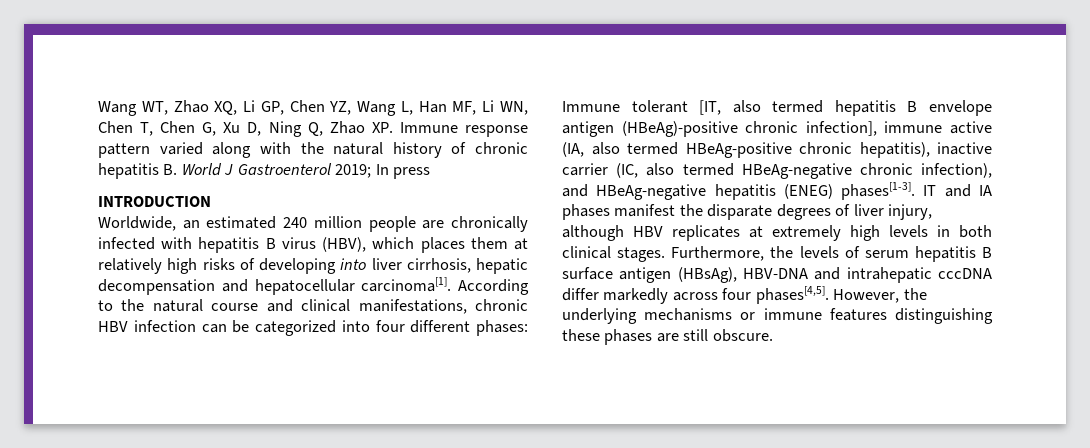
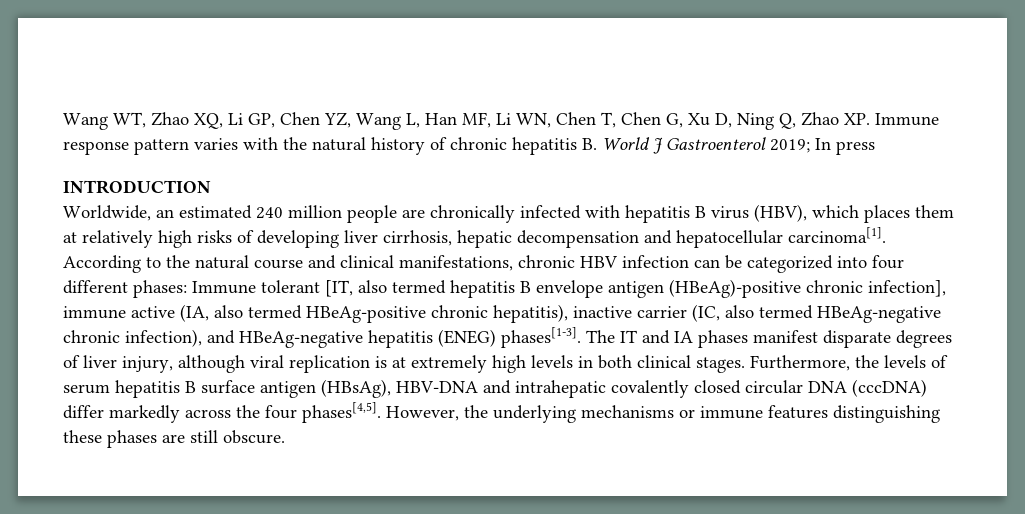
- Wang WT, Zhao XQ, Li GP, Chen YZ, Wang L, Han MF, Li WN, Chen T, Chen G, Xu D, Ning Q, Zhao XP. Immune response pattern varied along with the natural history of chronic hepatitis B. World J Gastroenterol 2019; In press
+ Wang WT, Zhao XQ, Li GP, Chen YZ, Wang L, Han MF, Li WN, Chen T, Chen G, Xu D, Ning Q, Zhao XP. Immune response pattern varies with the natural history of chronic hepatitis B. World J Gastroenterol 2019; In press
- Worldwide, an estimated 240 million people are chronically infected with hepatitis B virus (HBV), which places them at relatively high risks of developing into liver cirrhosis, hepatic decompensation and hepatocellular carcinoma[1].
+ Worldwide, an estimated 240 million people are chronically infected with hepatitis B virus (HBV), which places them at relatively high risks of developing liver cirrhosis, hepatic decompensation and hepatocellular carcinoma[1].
- IT and IA phases manifest the disparate degrees of liver injury, although HBV replicates at extremely high levels in both clinical stages.
+ The IT and IA phases manifest disparate degrees of liver injury, although viral replication is at extremely high levels in both clinical stages.
- Furthermore, the levels of serum hepatitis B surface antigen (HBsAg), HBV-DNA and intrahepatic cccDNA differ markedly across four phases[4,5].
+ Furthermore, the levels of serum hepatitis B surface antigen (HBsAg), HBV-DNA and intrahepatic covalently closed circular DNA (cccDNA) differ markedly across the four phases[4,5].

